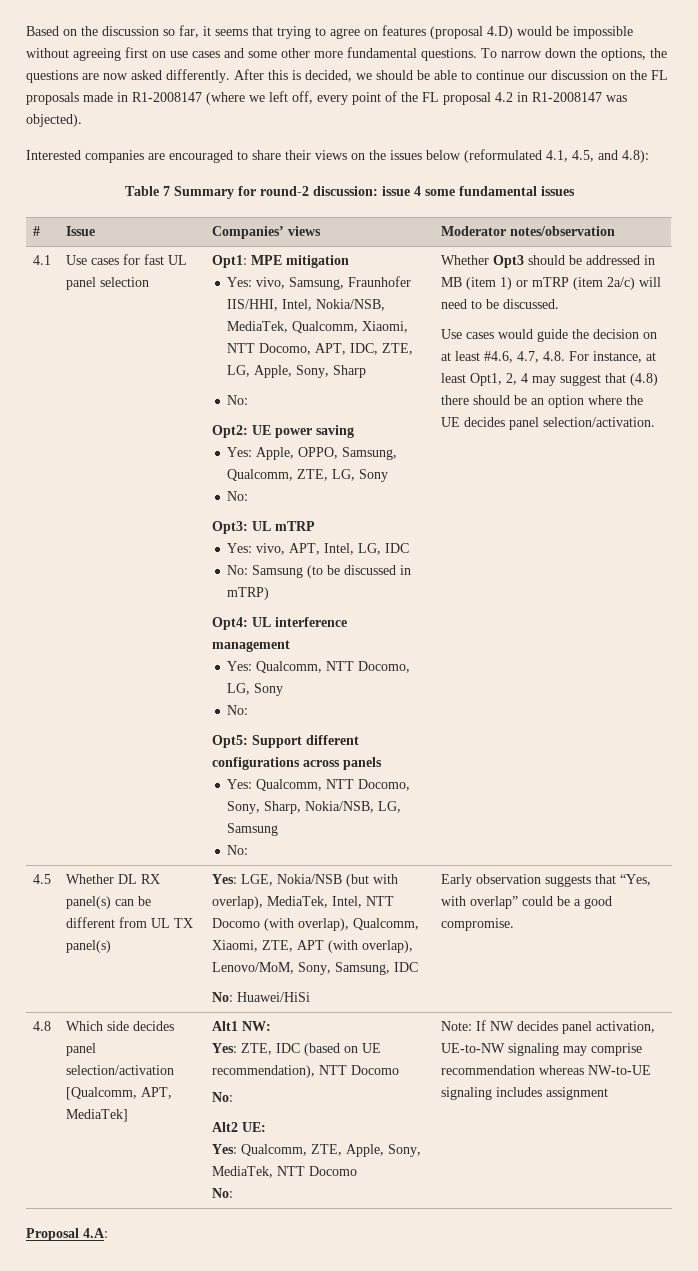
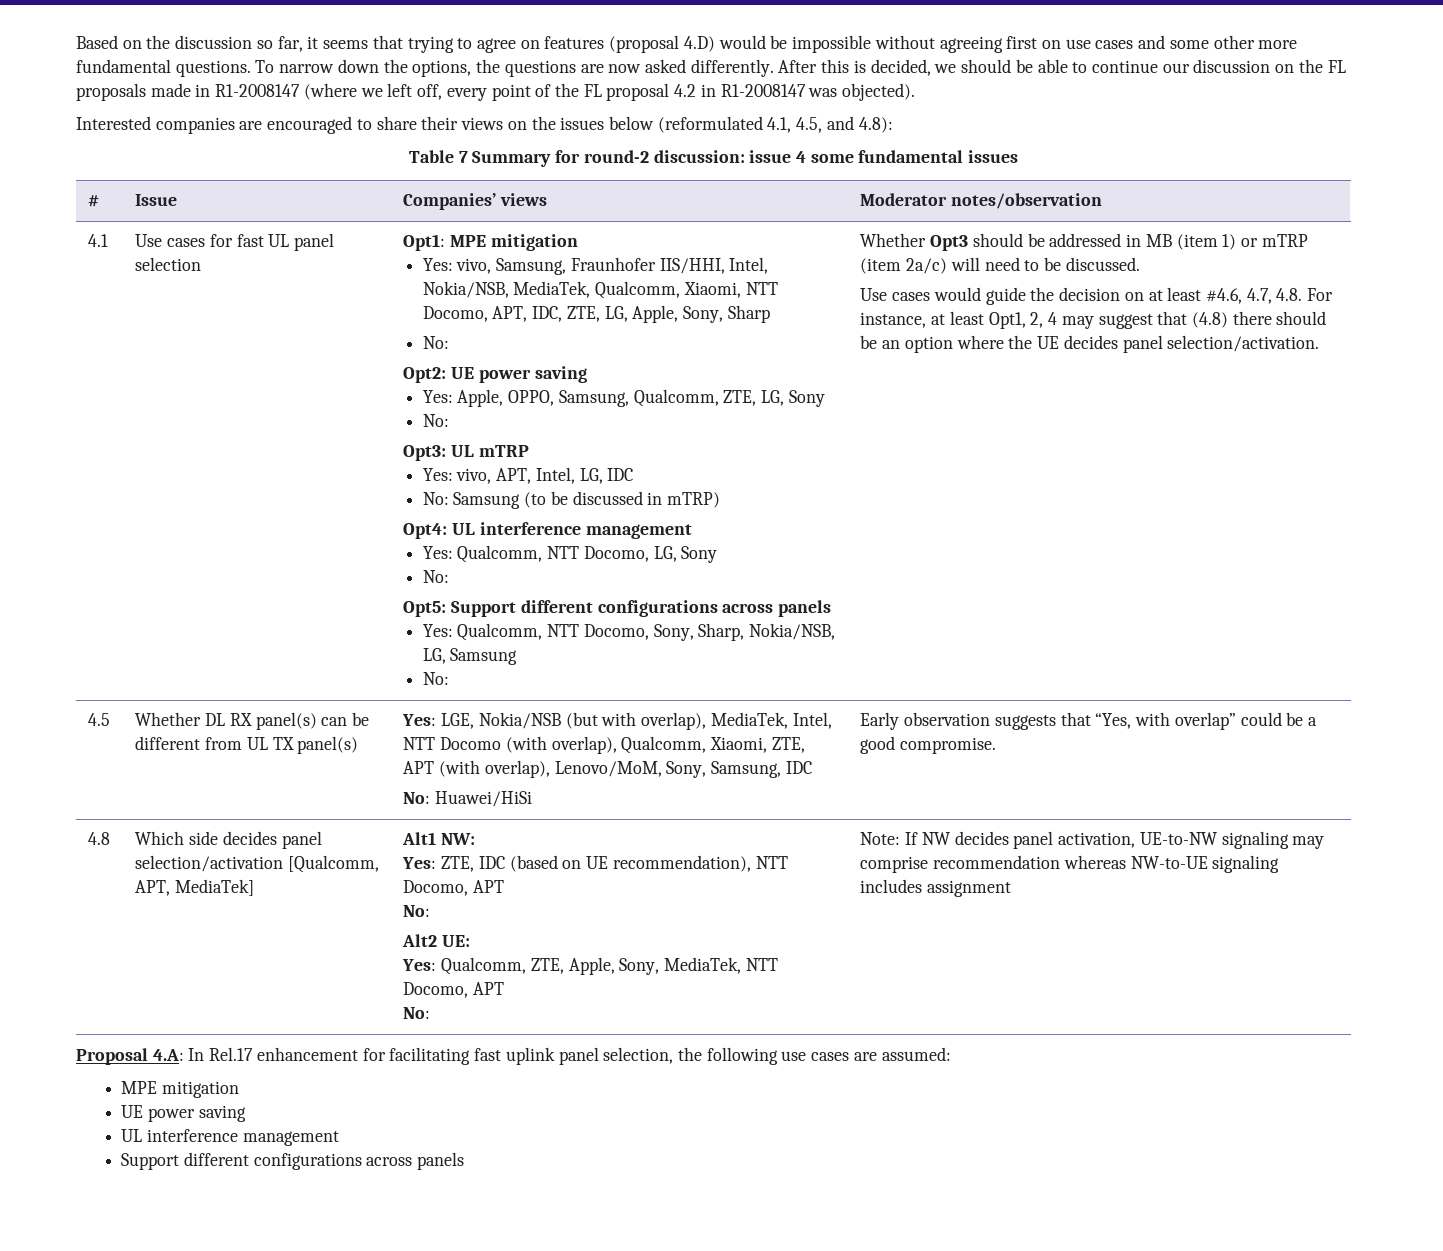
- Yes: ZTE, IDC (based on UE recommendation), NTT Docomo
+ Yes: ZTE, IDC (based on UE recommendation), NTT Docomo, APT
- Yes: Qualcomm, ZTE, Apple, Sony, MediaTek, NTT Docomo
+ Yes: Qualcomm, ZTE, Apple, Sony, MediaTek, NTT Docomo, APT
- Proposal 4.A:
+ Proposal 4.A: In Rel.17 enhancement for facilitating fast uplink panel selection, the following use cases are assumed:
+ MPE mitigation
+ UE power saving
+ UL interference management
+ Support different configurations across panels

